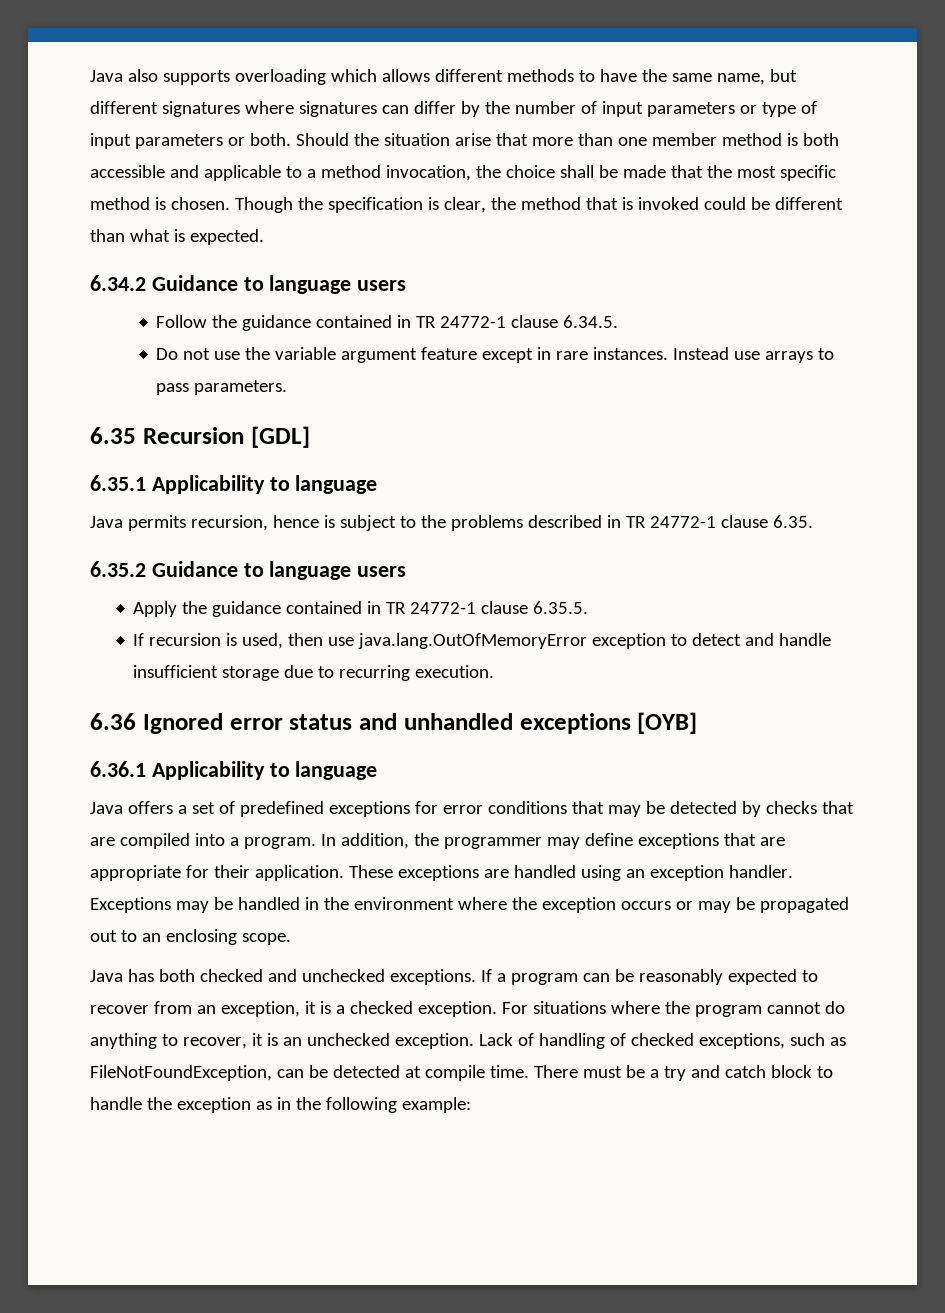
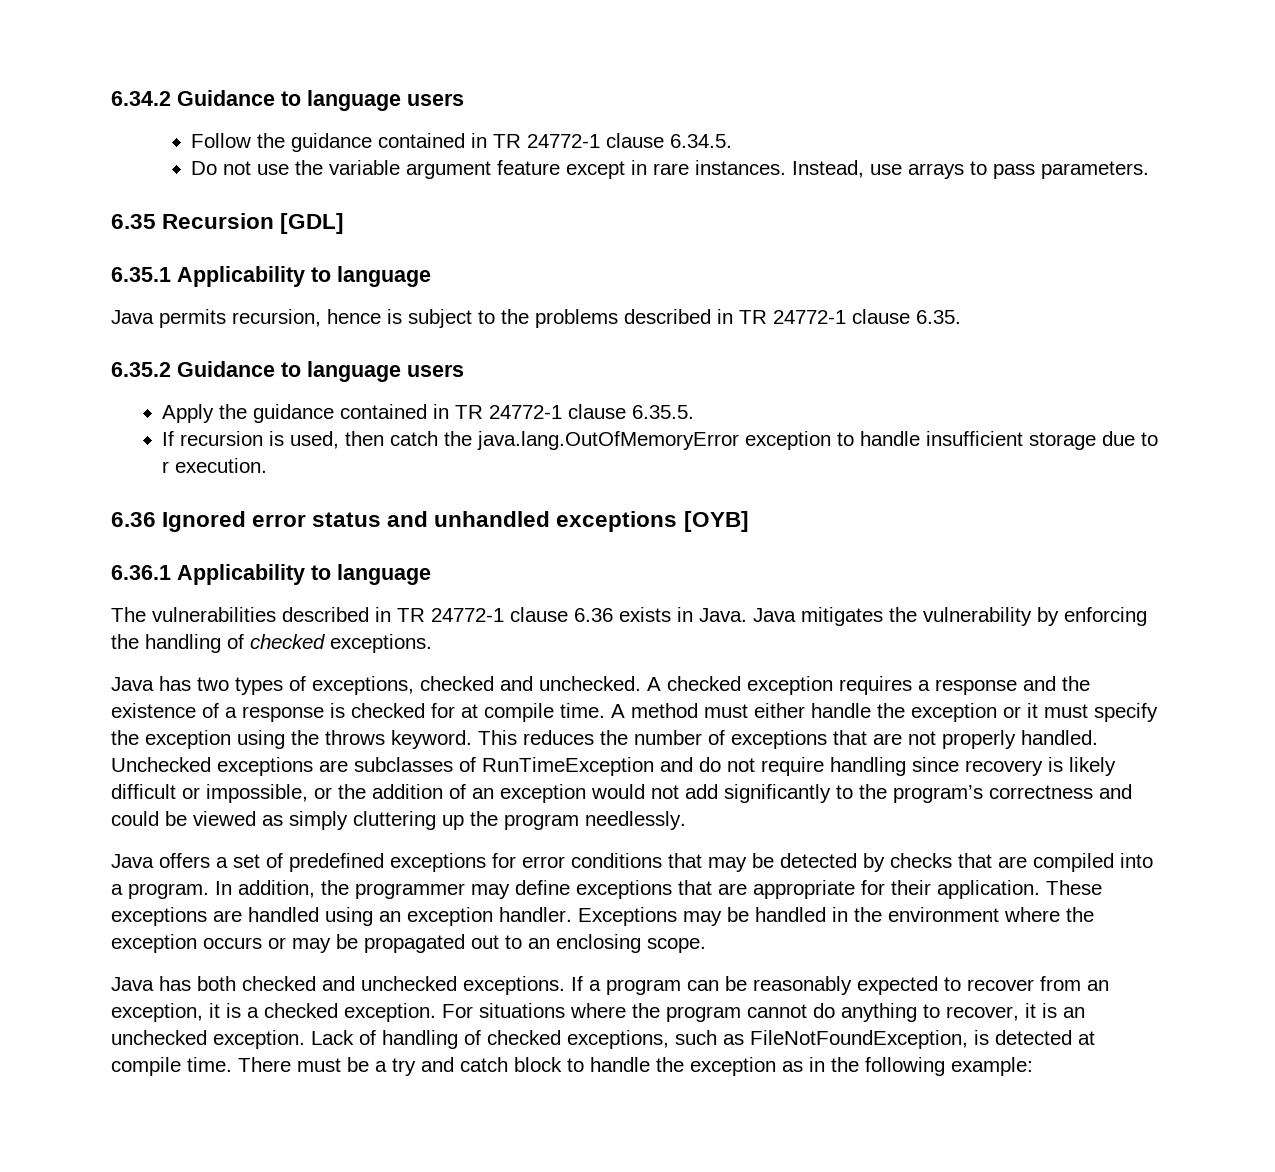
- Java also supports overloading which allows different methods to have the same name, but different signatures where signatures can differ by the number of input parameters or type of input parameters or both. Should the situation arise that more than one member method is both accessible and applicable to a method invocation, the choice shall be made that the most specific method is chosen. Though the specification is clear, the method that is invoked could be different than what is expected.
- Instead use arrays to pass parameters.
+ Instead, use arrays to pass parameters.
- If recursion is used, then use java.lang.OutOfMemoryError exception to detect and handle insufficient storage due to recurring execution.
+ If recursion is used, then catch the java.lang.OutOfMemoryError exception to handle insufficient storage due to r execution.
+ The vulnerabilities described in TR 24772-1 clause 6.36 exists in Java. Java mitigates the vulnerability by enforcing the handling of checked exceptions.
+ Java has two types of exceptions, checked and unchecked. A checked exception requires a response and the existence of a response is checked for at compile time. A method must either handle the exception or it must specify the exception using the throws keyword. This reduces the number of exceptions that are not properly handled. Unchecked exceptions are subclasses of RunTimeException and do not require handling since recovery is likely difficult or impossible, or the addition of an exception would not add significantly to the program’s correctness and could be viewed as simply cluttering up the program needlessly.
- Lack of handling of checked exceptions, such as FileNotFoundException, can be detected at compile time.
+ Lack of handling of checked exceptions, such as FileNotFoundException, is detected at compile time.

